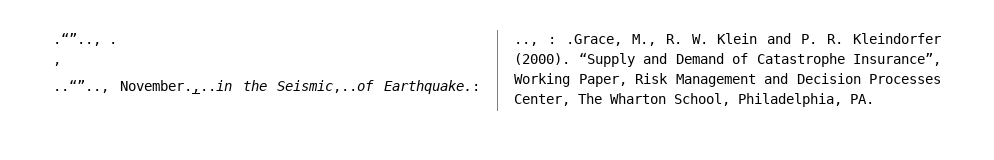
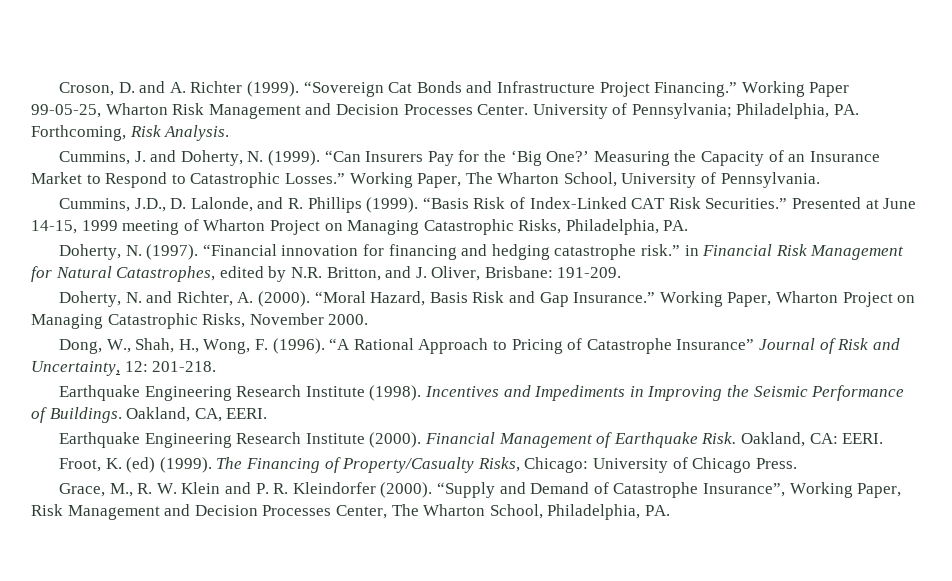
- .“”.., .
- ,
- ..“”.., November.,..in the Seismic,..of Earthquake.: .., : .Grace, M., R. W. Klein and P. R. Kleindorfer (2000).
+ Croson, D. and A. Richter (1999). “Sovereign Cat Bonds and Infrastructure Project Financing.” Working Paper 99-05-25, Wharton Risk Management and Decision Processes Center. University of Pennsylvania; Philadelphia, PA. Forthcoming, Risk Analysis.
+ Cummins, J. and Doherty, N. (1999). “Can Insurers Pay for the ‘Big One?’ Measuring the Capacity of an Insurance Market to Respond to Catastrophic Losses.” Working Paper, The Wharton School, University of Pennsylvania.
+ Cummins, J.D., D. Lalonde, and R. Phillips (1999). “Basis Risk of Index-Linked CAT Risk Securities.” Presented at June 14-15, 1999 meeting of Wharton Project on Managing Catastrophic Risks, Philadelphia, PA.
+ Doherty, N. (1997). “Financial innovation for financing and hedging catastrophe risk.” in Financial Risk Management for Natural Catastrophes, edited by N.R. Britton, and J. Oliver, Brisbane: 191-209.
+ Doherty, N. and Richter, A. (2000). “Moral Hazard, Basis Risk and Gap Insurance.” Working Paper, Wharton Project on Managing Catastrophic Risks, November 2000.
+ Dong, W., Shah, H., Wong, F. (1996). “A Rational Approach to Pricing of Catastrophe Insurance” Journal of Risk and Uncertainty, 12: 201-218.
+ Earthquake Engineering Research Institute (1998). Incentives and Impediments in Improving the Seismic Performance of Buildings. Oakland, CA, EERI.
+ Earthquake Engineering Research Institute (2000). Financial Management of Earthquake Risk. Oakland, CA: EERI.
+ Froot, K. (ed) (1999). The Financing of Property/Casualty Risks, Chicago: University of Chicago Press.
+ Grace, M., R. W. Klein and P. R. Kleindorfer (2000).

